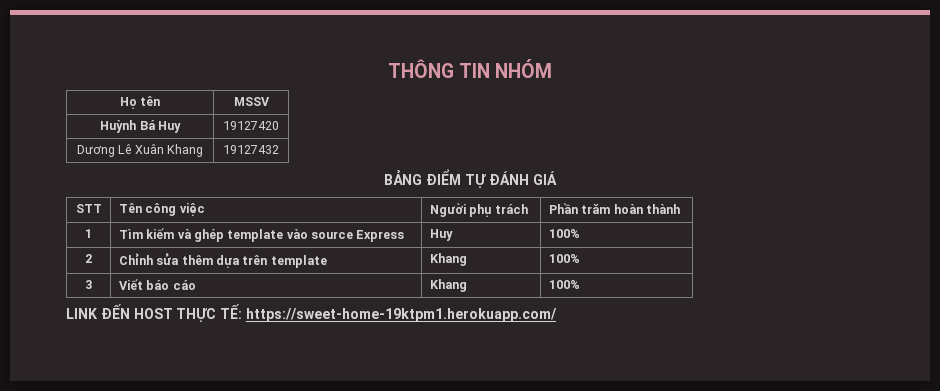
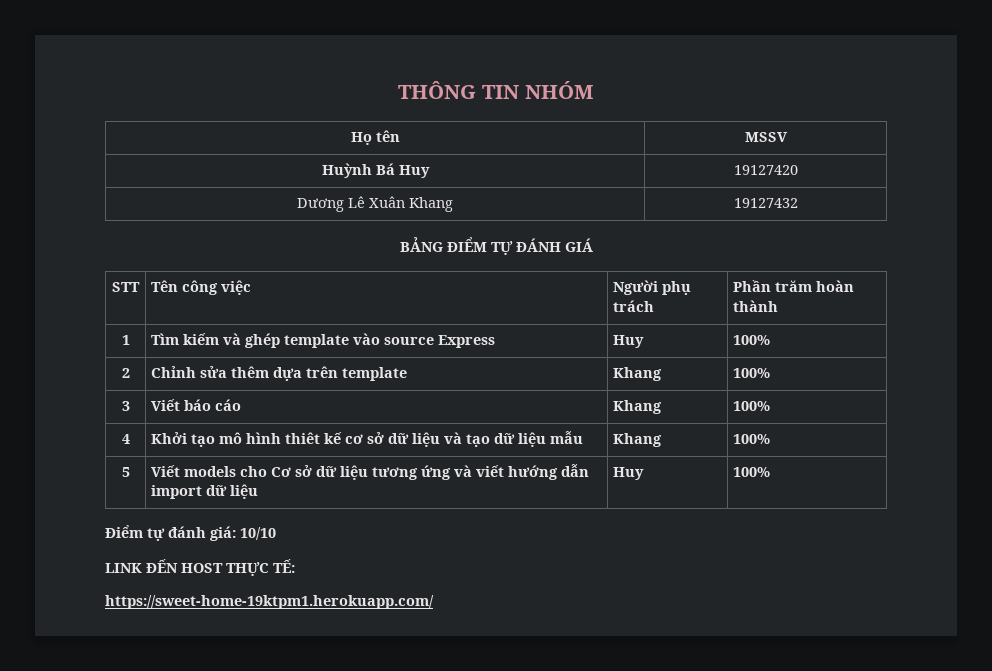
+ 4 | Khởi tạo mô hình thiêt kế cơ sở dữ liệu và tạo dữ liệu mẫu | Khang | 100%
+ 5 | Viết models cho Cơ sở dữ liệu tương ứng và viết hướng dẫn import dữ liệu | Huy | 100%
+ Điểm tự đánh giá: 10/10
- LINK ĐẾN HOST THỰC TẾ: https://sweet-home-19ktpm1.herokuapp.com/
+ LINK ĐẾN HOST THỰC TẾ:
+ https://sweet-home-19ktpm1.herokuapp.com/

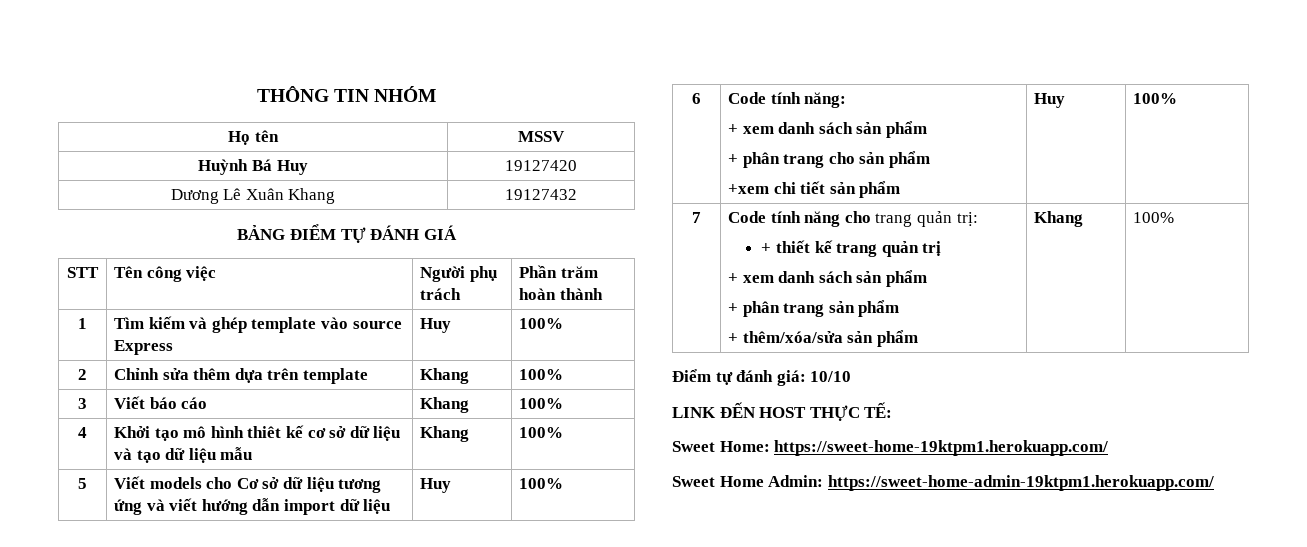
+ 6 | Code tính năng:
+ + xem danh sách sản phẩm
+ + phân trang cho sản phẩm
+ +xem chi tiết sản phẩm | Huy | 100%
+ 7 | Code tính năng cho trang quản trị:
+ + thiết kế trang quản trị
+ + xem danh sách sản phẩm
+ + phân trang sản phẩm
+ + thêm/xóa/sửa sản phẩm | Khang | 100%
- https://sweet-home-19ktpm1.herokuapp.com/
+ Sweet Home: https://sweet-home-19ktpm1.herokuapp.com/
+ Sweet Home Admin: https://sweet-home-admin-19ktpm1.herokuapp.com/

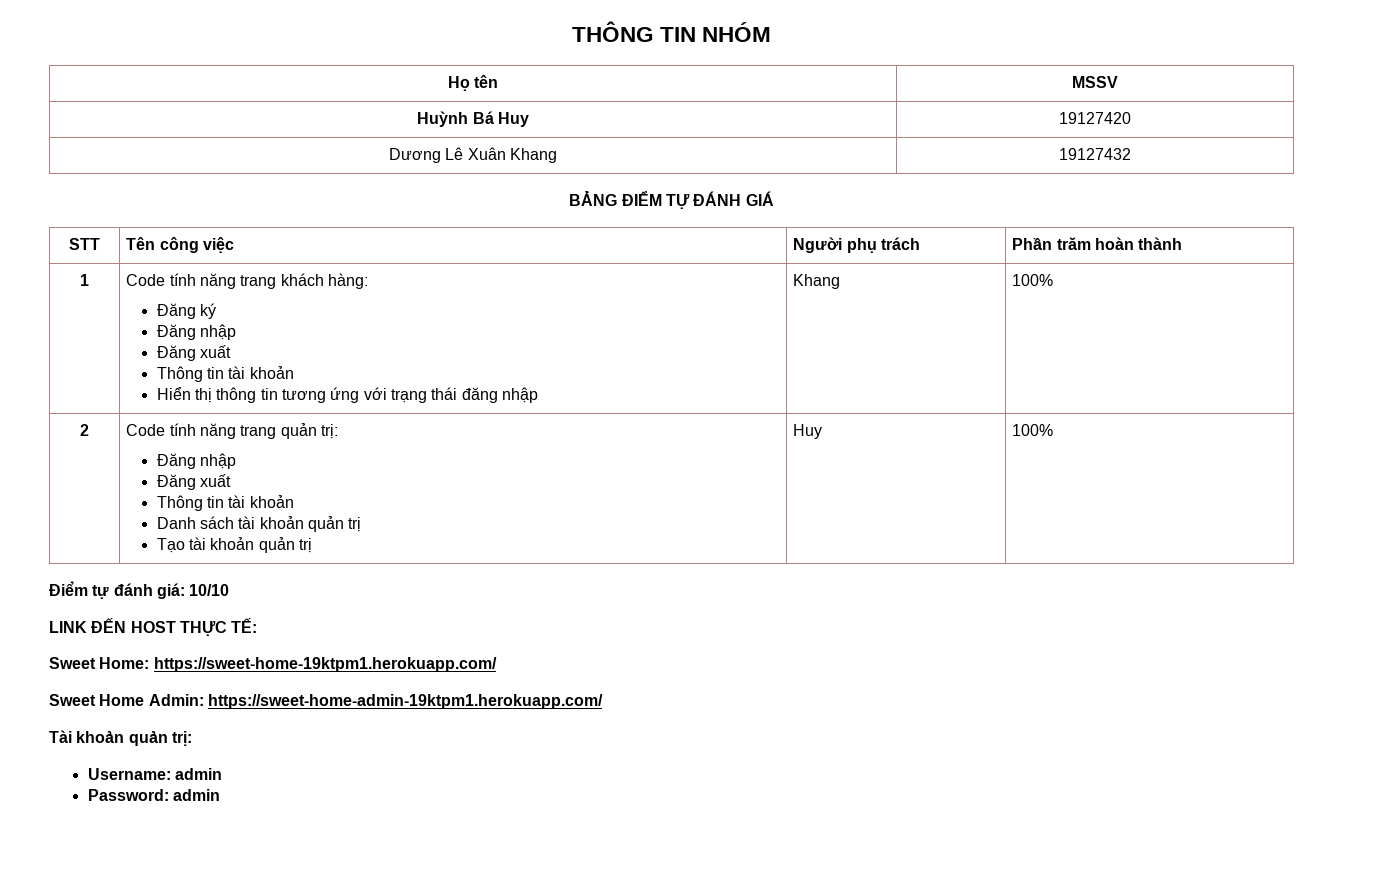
- 1 | Tìm kiếm và ghép template vào source Express | Huy | 100%
- 2 | Chỉnh sửa thêm dựa trên template | Khang | 100%
- 3 | Viết báo cáo | Khang | 100%
- 4 | Khởi tạo mô hình thiêt kế cơ sở dữ liệu và tạo dữ liệu mẫu | Khang | 100%
- 5 | Viết models cho Cơ sở dữ liệu tương ứng và viết hướng dẫn import dữ liệu | Huy | 100%
- 6 | Code tính năng:
- + xem danh sách sản phẩm
- + phân trang cho sản phẩm
- +xem chi tiết sản phẩm | Huy | 100%
- 7 | Code tính năng cho trang quản trị:
- + thiết kế trang quản trị
- + xem danh sách sản phẩm
- + phân trang sản phẩm
- + thêm/xóa/sửa sản phẩm | Khang | 100%
+ 1 | Code tính năng trang khách hàng:
+ Đăng ký
+ Đăng nhập
+ Đăng xuất
+ Thông tin tài khoản
+ Hiển thị thông tin tương ứng với trạng thái đăng nhập | Khang | 100%
+ 2 | Code tính năng trang quản trị:
+ Đăng nhập
+ Đăng xuất
+ Thông tin tài khoản
+ Danh sách tài khoản quản trị
+ Tạo tài khoản quản trị | Huy | 100%
+ Tài khoản quản trị:
+ Username: admin
+ Password: admin

